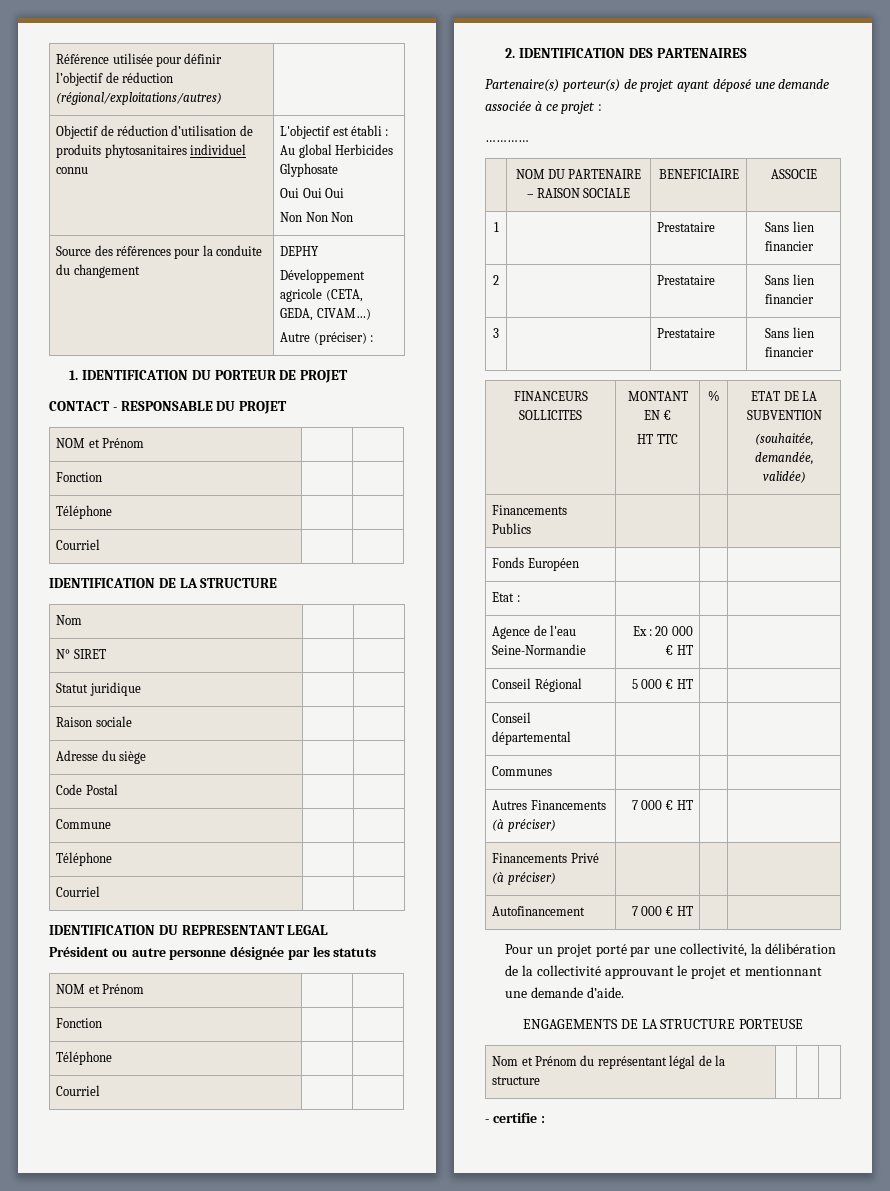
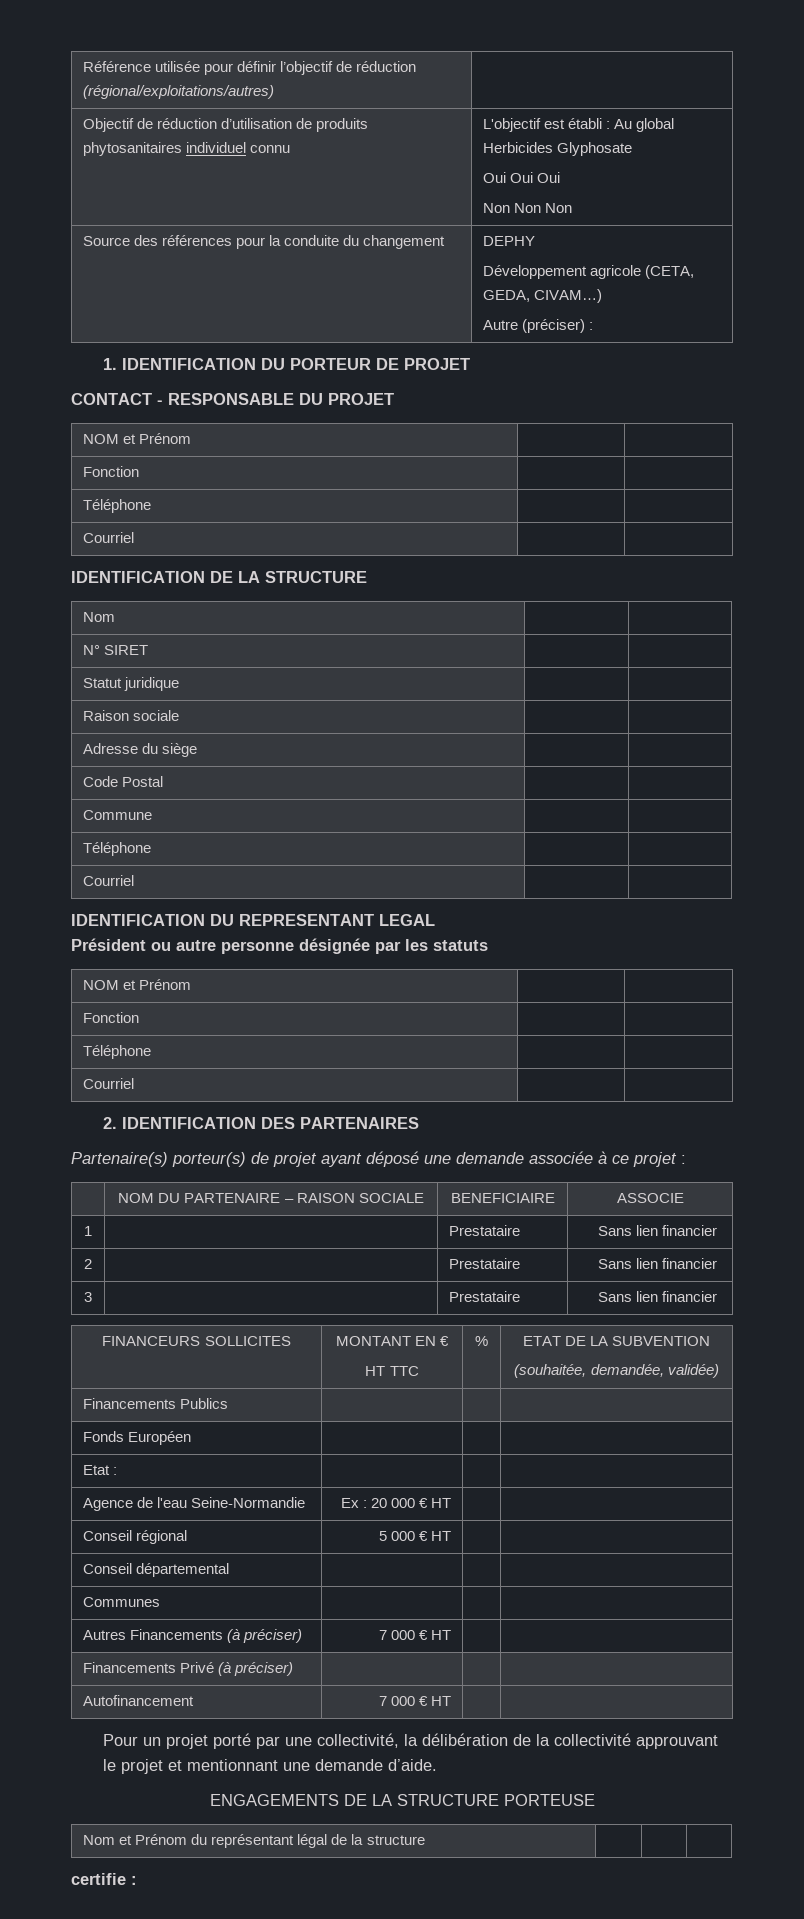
- …………
- Conseil Régional | 5 000 € HT | |
+ Conseil régional | 5 000 € HT | |
- - certifie :
+ certifie :

